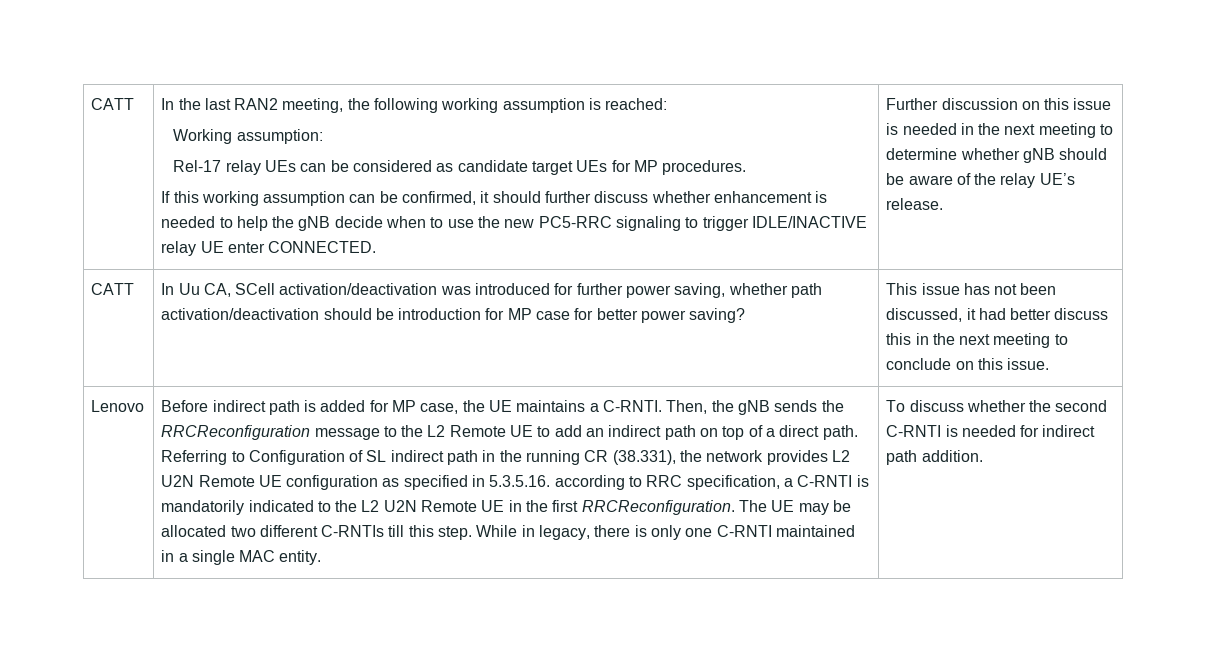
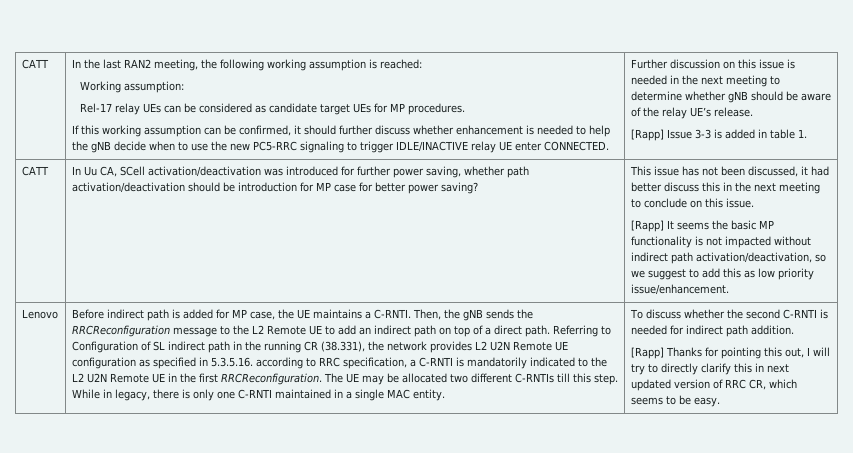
+ [Rapp] Issue 3-3 is added in table 1.
+ [Rapp] It seems the basic MP functionality is not impacted without indirect path activation/deactivation, so we suggest to add this as low priority issue/enhancement.
+ [Rapp] Thanks for pointing this out, I will try to directly clarify this in next updated version of RRC CR, which seems to be easy.

